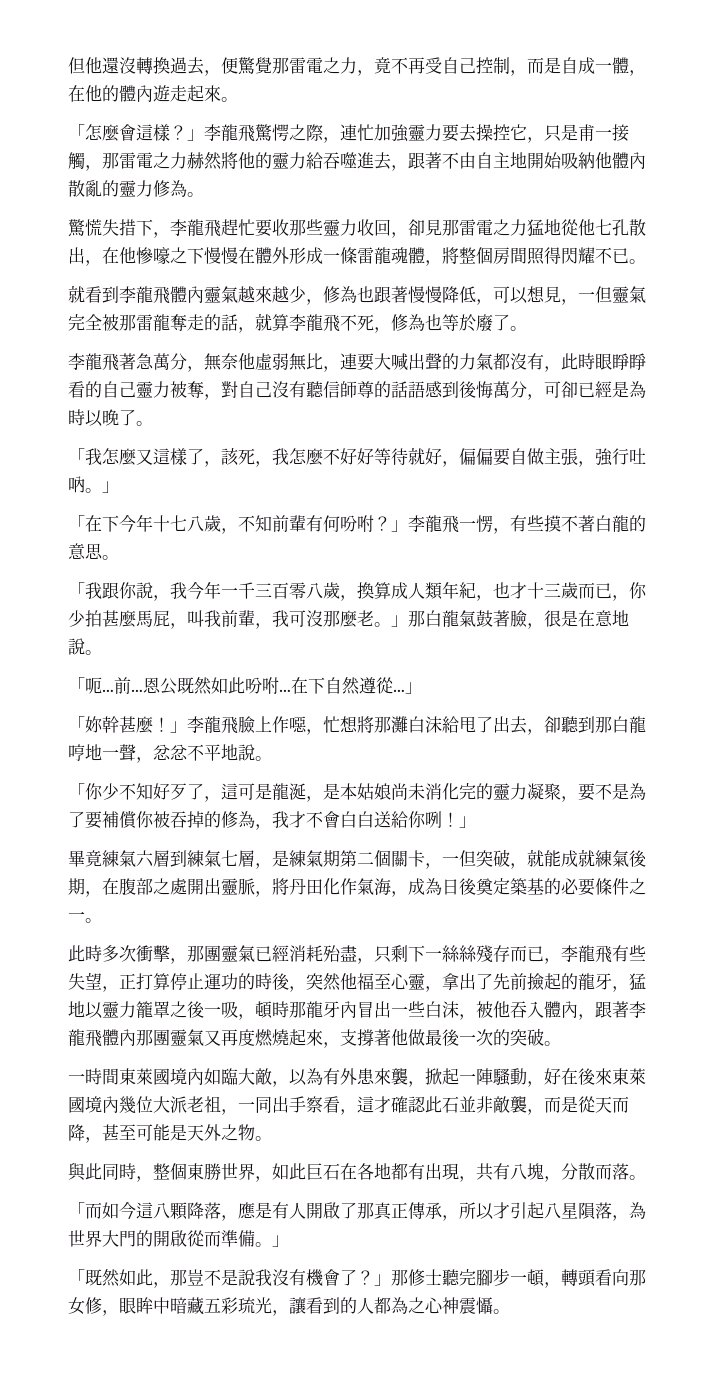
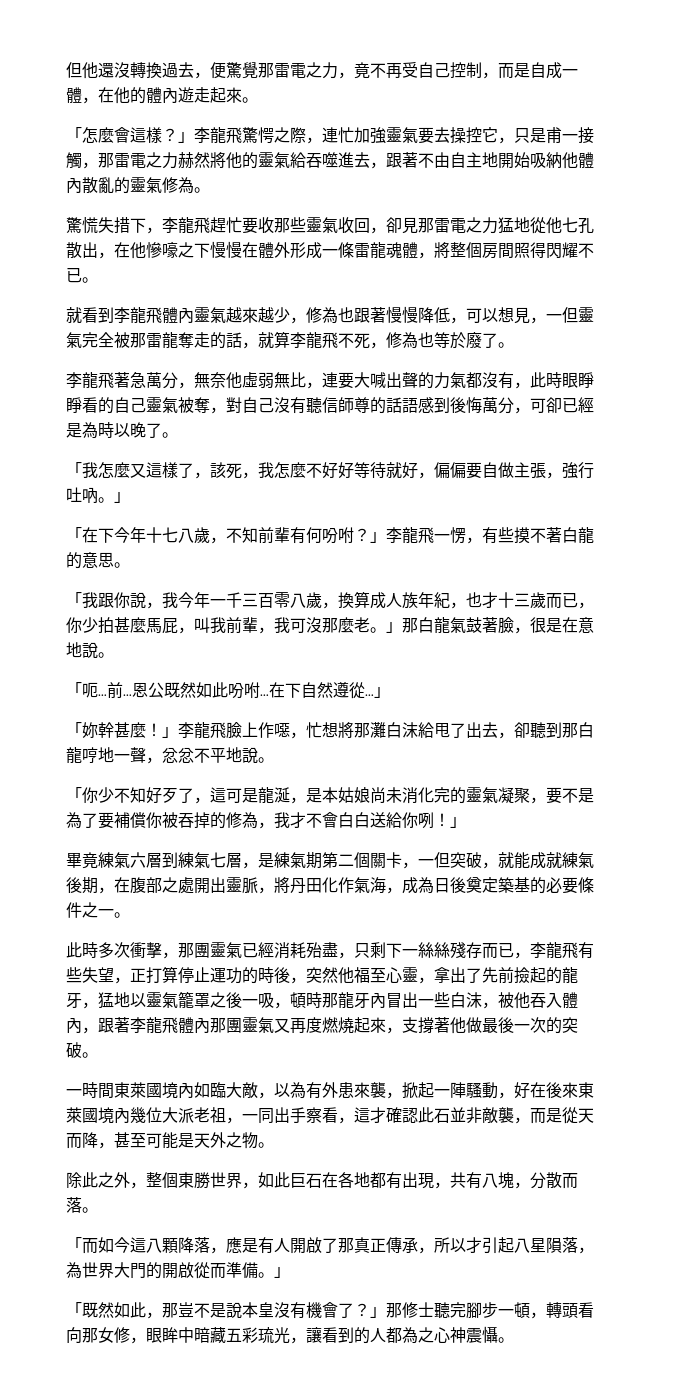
- 「怎麼會這樣？」李龍飛驚愕之際，連忙加強靈力要去操控它，只是甫一接觸，那雷電之力赫然將他的靈力給吞噬進去，跟著不由自主地開始吸納他體內散亂的靈力修為。
+ 「怎麼會這樣？」李龍飛驚愕之際，連忙加強靈氣要去操控它，只是甫一接觸，那雷電之力赫然將他的靈氣給吞噬進去，跟著不由自主地開始吸納他體內散亂的靈氣修為。
- 驚慌失措下，李龍飛趕忙要收那些靈力收回，卻見那雷電之力猛地從他七孔散出，在他慘嚎之下慢慢在體外形成一條雷龍魂體，將整個房間照得閃耀不已。
+ 驚慌失措下，李龍飛趕忙要收那些靈氣收回，卻見那雷電之力猛地從他七孔散出，在他慘嚎之下慢慢在體外形成一條雷龍魂體，將整個房間照得閃耀不已。
- 李龍飛著急萬分，無奈他虛弱無比，連要大喊出聲的力氣都沒有，此時眼睜睜看的自己靈力被奪，對自己沒有聽信師尊的話語感到後悔萬分，可卻已經是為時以晚了。
+ 李龍飛著急萬分，無奈他虛弱無比，連要大喊出聲的力氣都沒有，此時眼睜睜看的自己靈氣被奪，對自己沒有聽信師尊的話語感到後悔萬分，可卻已經是為時以晚了。
- 「我跟你說，我今年一千三百零八歲，換算成人類年紀，也才十三歲而已，你少拍甚麼馬屁，叫我前輩，我可沒那麼老。」那白龍氣鼓著臉，很是在意地說。
+ 「我跟你說，我今年一千三百零八歲，換算成人族年紀，也才十三歲而已，你少拍甚麼馬屁，叫我前輩，我可沒那麼老。」那白龍氣鼓著臉，很是在意地說。
- 「你少不知好歹了，這可是龍涎，是本姑娘尚未消化完的靈力凝聚，要不是為了要補償你被吞掉的修為，我才不會白白送給你咧！」
+ 「你少不知好歹了，這可是龍涎，是本姑娘尚未消化完的靈氣凝聚，要不是為了要補償你被吞掉的修為，我才不會白白送給你咧！」
- 此時多次衝擊，那團靈氣已經消耗殆盡，只剩下一絲絲殘存而已，李龍飛有些失望，正打算停止運功的時後，突然他福至心靈，拿出了先前撿起的龍牙，猛地以靈力籠罩之後一吸，頓時那龍牙內冒出一些白沫，被他吞入體內，跟著李龍飛體內那團靈氣又再度燃燒起來，支撐著他做最後一次的突破。
+ 此時多次衝擊，那團靈氣已經消耗殆盡，只剩下一絲絲殘存而已，李龍飛有些失望，正打算停止運功的時後，突然他福至心靈，拿出了先前撿起的龍牙，猛地以靈氣籠罩之後一吸，頓時那龍牙內冒出一些白沫，被他吞入體內，跟著李龍飛體內那團靈氣又再度燃燒起來，支撐著他做最後一次的突破。
- 與此同時，整個東勝世界，如此巨石在各地都有出現，共有八塊，分散而落。
+ 除此之外，整個東勝世界，如此巨石在各地都有出現，共有八塊，分散而落。
- 「既然如此，那豈不是說我沒有機會了？」那修士聽完腳步一頓，轉頭看向那女修，眼眸中暗藏五彩琉光，讓看到的人都為之心神震懾。
+ 「既然如此，那豈不是說本皇沒有機會了？」那修士聽完腳步一頓，轉頭看向那女修，眼眸中暗藏五彩琉光，讓看到的人都為之心神震懾。

